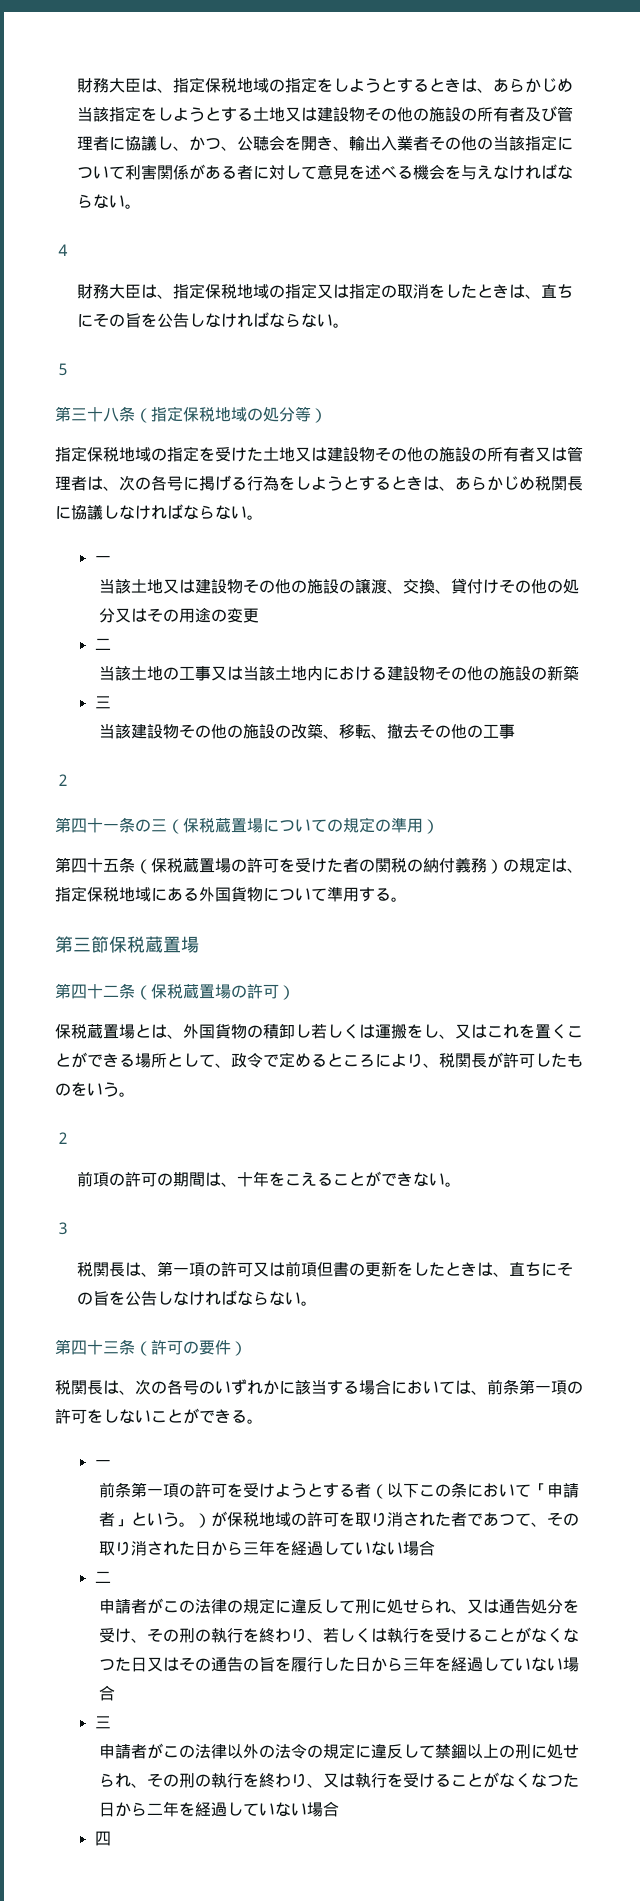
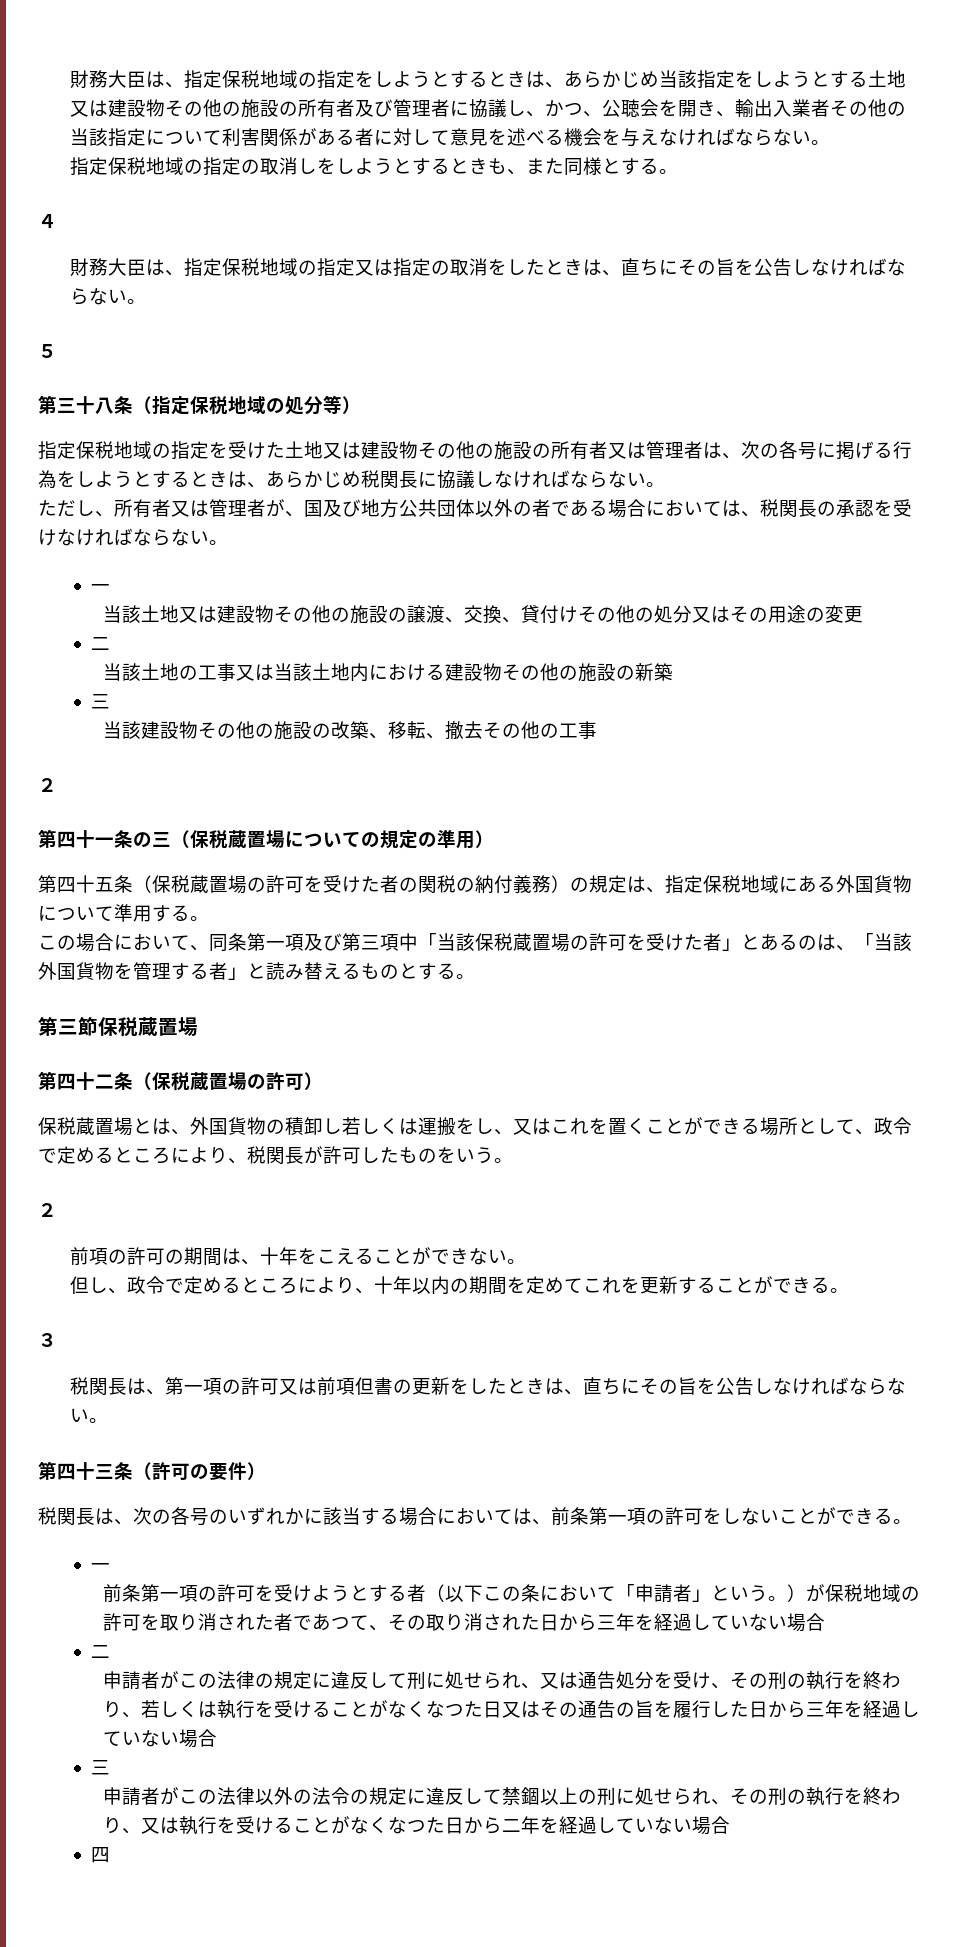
+ 指定保税地域の指定の取消しをしようとするときも、また同様とする。
+ ただし、所有者又は管理者が、国及び地方公共団体以外の者である場合においては、税関長の承認を受けなければならない。
+ この場合において、同条第一項及び第三項中「当該保税蔵置場の許可を受けた者」とあるのは、「当該外国貨物を管理する者」と読み替えるものとする。
+ 但し、政令で定めるところにより、十年以内の期間を定めてこれを更新することができる。

